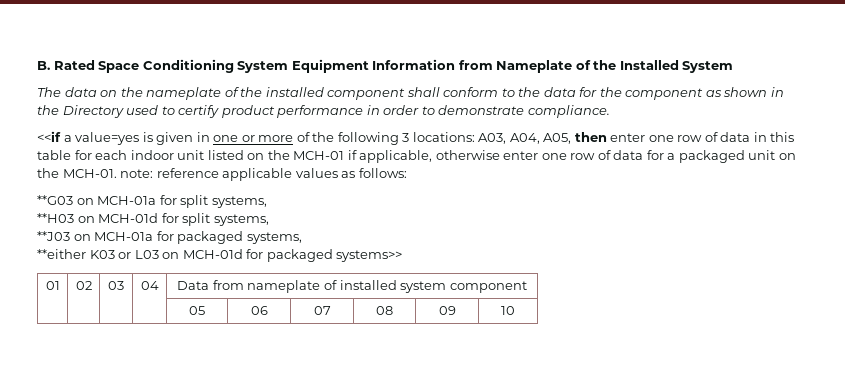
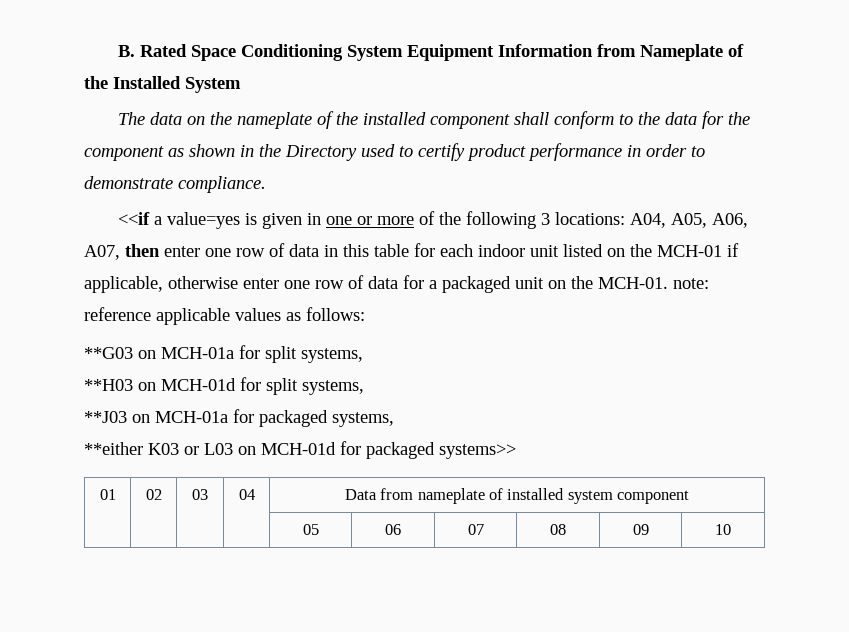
- <<if a value=yes is given in one or more of the following 3 locations: A03, A04, A05, then enter one row of data in this table for each indoor unit listed on the MCH-01 if applicable, otherwise enter one row of data for a packaged unit on the MCH-01. note: reference applicable values as follows:
+ <<if a value=yes is given in one or more of the following 3 locations: A04, A05, A06, A07, then enter one row of data in this table for each indoor unit listed on the MCH-01 if applicable, otherwise enter one row of data for a packaged unit on the MCH-01. note: reference applicable values as follows:

